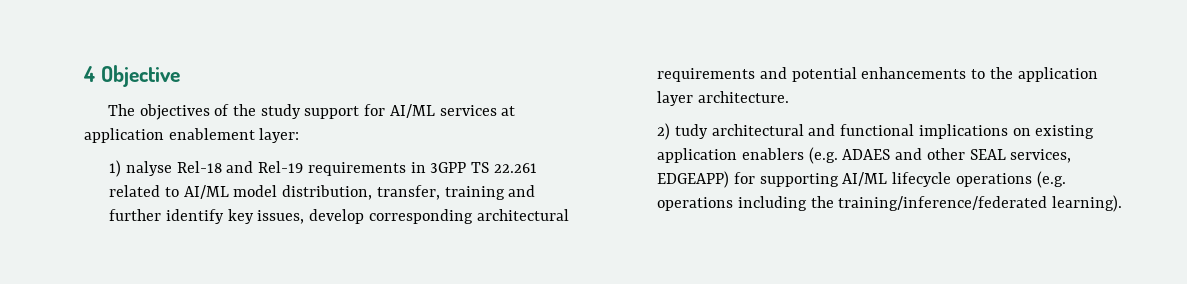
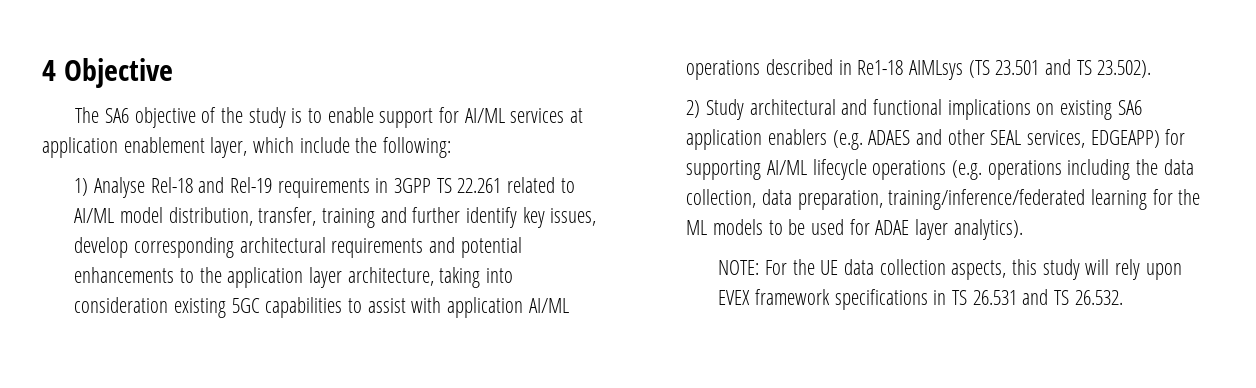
- The objectives of the study support for AI/ML services at application enablement layer:
+ The SA6 objective of the study is to enable support for AI/ML services at application enablement layer, which include the following:
- 1) nalyse Rel-18 and Rel-19 requirements in 3GPP TS 22.261 related to AI/ML model distribution, transfer, training and further identify key issues, develop corresponding architectural requirements and potential enhancements to the application layer architecture.
+ 1) Analyse Rel-18 and Rel-19 requirements in 3GPP TS 22.261 related to AI/ML model distribution, transfer, training and further identify key issues, develop corresponding architectural requirements and potential enhancements to the application layer architecture, taking into consideration existing 5GC capabilities to assist with application AI/ML operations described in Re1-18 AIMLsys (TS 23.501 and TS 23.502).
- 2) tudy architectural and functional implications on existing application enablers (e.g. ADAES and other SEAL services, EDGEAPP) for supporting AI/ML lifecycle operations (e.g. operations including the training/inference/federated learning).
+ 2) Study architectural and functional implications on existing SA6 application enablers (e.g. ADAES and other SEAL services, EDGEAPP) for supporting AI/ML lifecycle operations (e.g. operations including the data collection, data preparation, training/inference/federated learning for the ML models to be used for ADAE layer analytics).
+ NOTE: For the UE data collection aspects, this study will rely upon EVEX framework specifications in TS 26.531 and TS 26.532.

